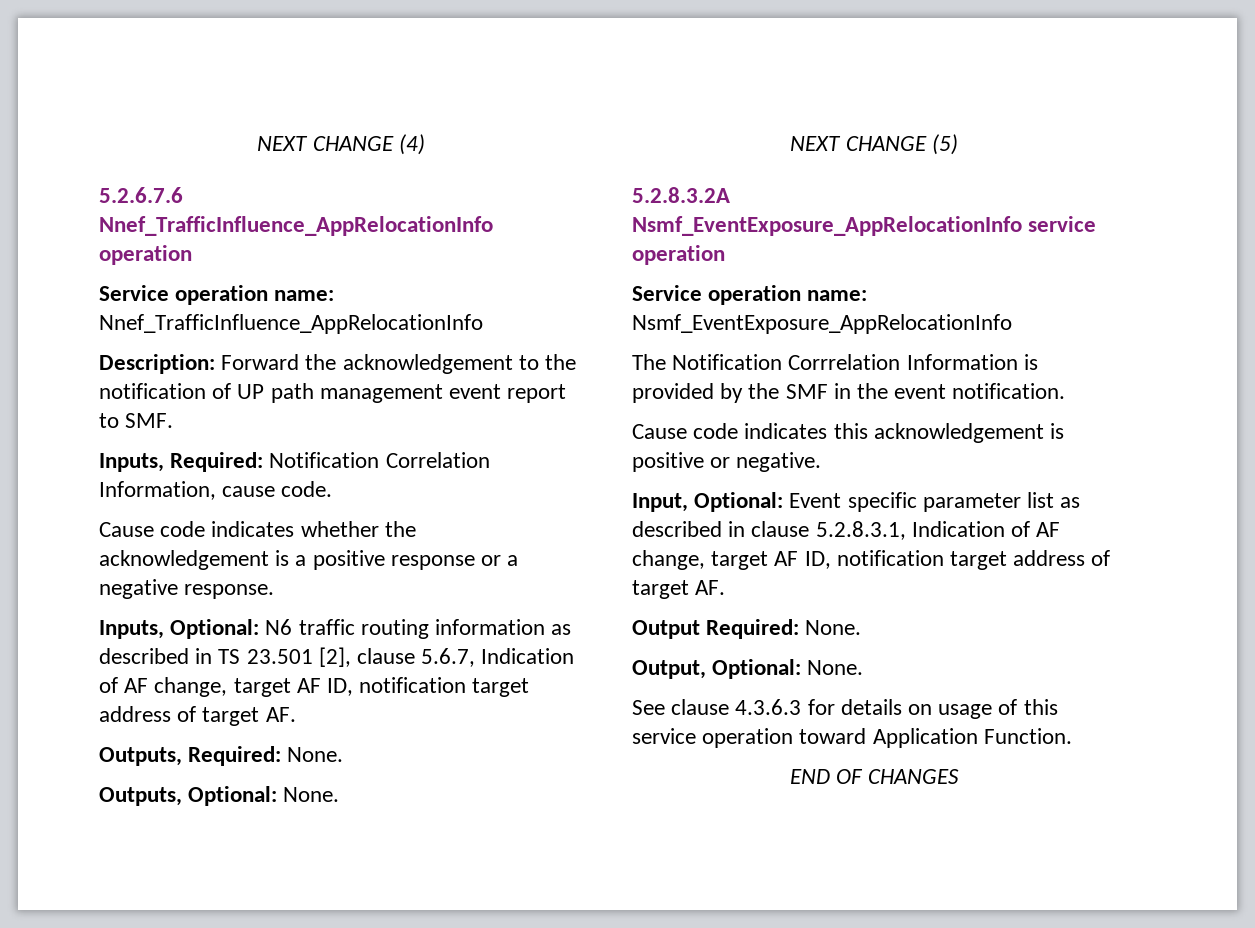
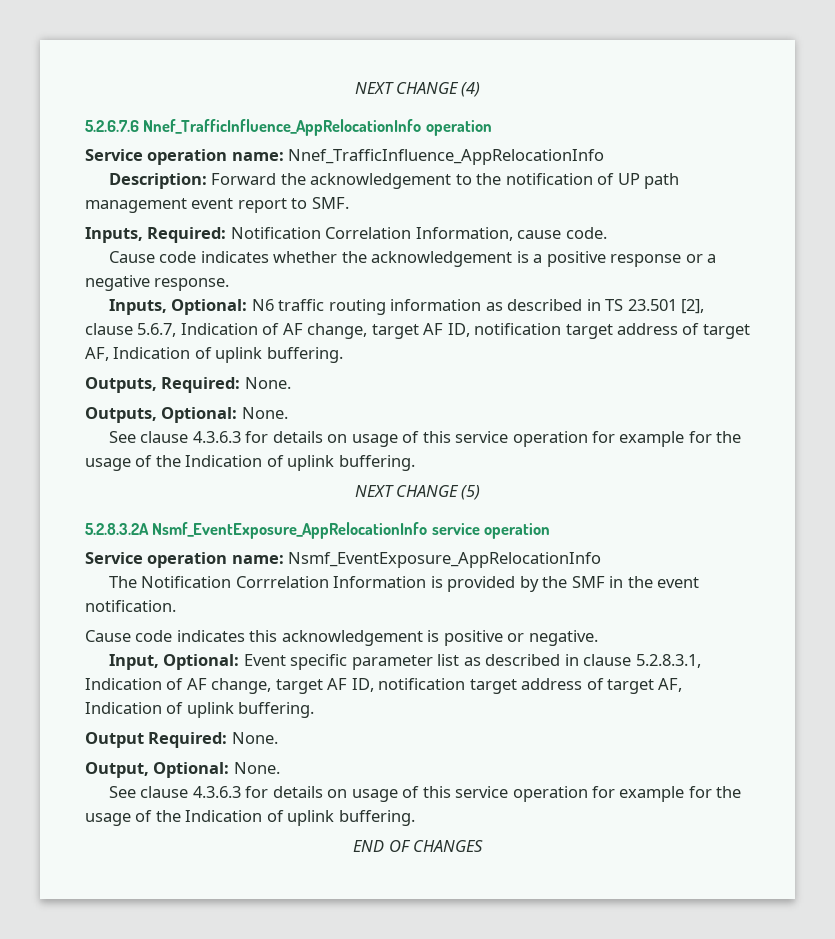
- Inputs, Optional: N6 traffic routing information as described in TS 23.501 [2], clause 5.6.7, Indication of AF change, target AF ID, notification target address of target AF.
+ Inputs, Optional: N6 traffic routing information as described in TS 23.501 [2], clause 5.6.7, Indication of AF change, target AF ID, notification target address of target AF, Indication of uplink buffering.
  Outputs, Optional: None.
+ See clause 4.3.6.3 for details on usage of this service operation for example for the usage of the Indication of uplink buffering.
- Input, Optional: Event specific parameter list as described in clause 5.2.8.3.1, Indication of AF change, target AF ID, notification target address of target AF.
+ Input, Optional: Event specific parameter list as described in clause 5.2.8.3.1, Indication of AF change, target AF ID, notification target address of target AF, Indication of uplink buffering.
  Output, Optional: None.
- See clause 4.3.6.3 for details on usage of this service operation toward Application Function.
+ See clause 4.3.6.3 for details on usage of this service operation for example for the usage of the Indication of uplink buffering.

